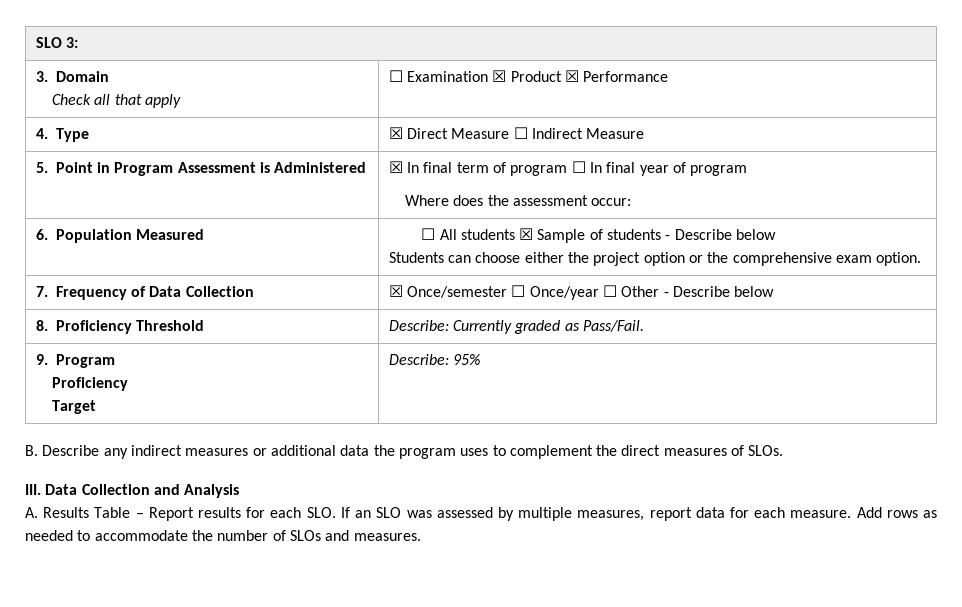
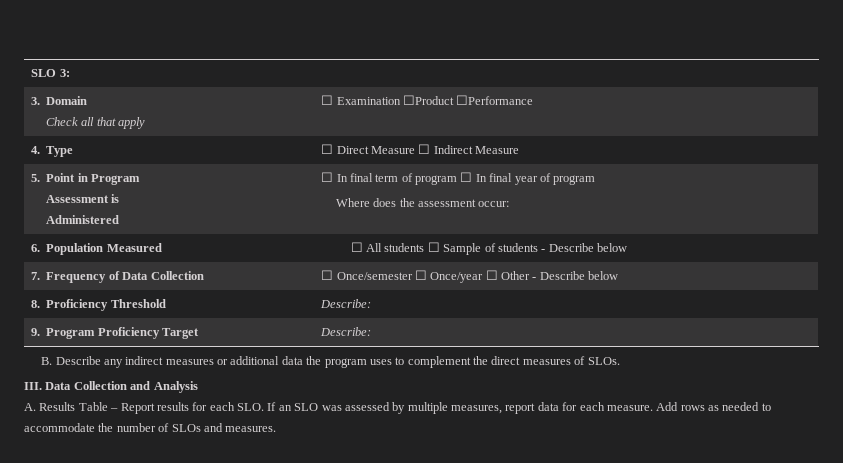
  3. Domain
- Check all that apply | ☐ Examination ☒ Product ☒ Performance
+ Check all that apply | ☐ Examination ☐Product ☐Performance
- 4. Type | ☒ Direct Measure ☐ Indirect Measure
+ 4. Type | ☐ Direct Measure ☐ Indirect Measure
- 5. Point in Program Assessment is Administered | ☒ In final term of program ☐ In final year of program
+ 5. Point in Program
+ Assessment is
+ Administered | ☐ In final term of program ☐ In final year of program
- 6. Population Measured | ☐ All students ☒ Sample of students - Describe below
- Students can choose either the project option or the comprehensive exam option.
+ 6. Population Measured | ☐ All students ☐ Sample of students - Describe below
- 7. Frequency of Data Collection | ☒ Once/semester ☐ Once/year ☐ Other - Describe below
+ 7. Frequency of Data Collection | ☐ Once/semester ☐ Once/year ☐ Other - Describe below
- 8. Proficiency Threshold | Describe: Currently graded as Pass/Fail.
+ 8. Proficiency Threshold | Describe:
- 9. Program
- Proficiency
- Target | Describe: 95%
+ 9. Program Proficiency Target | Describe:

